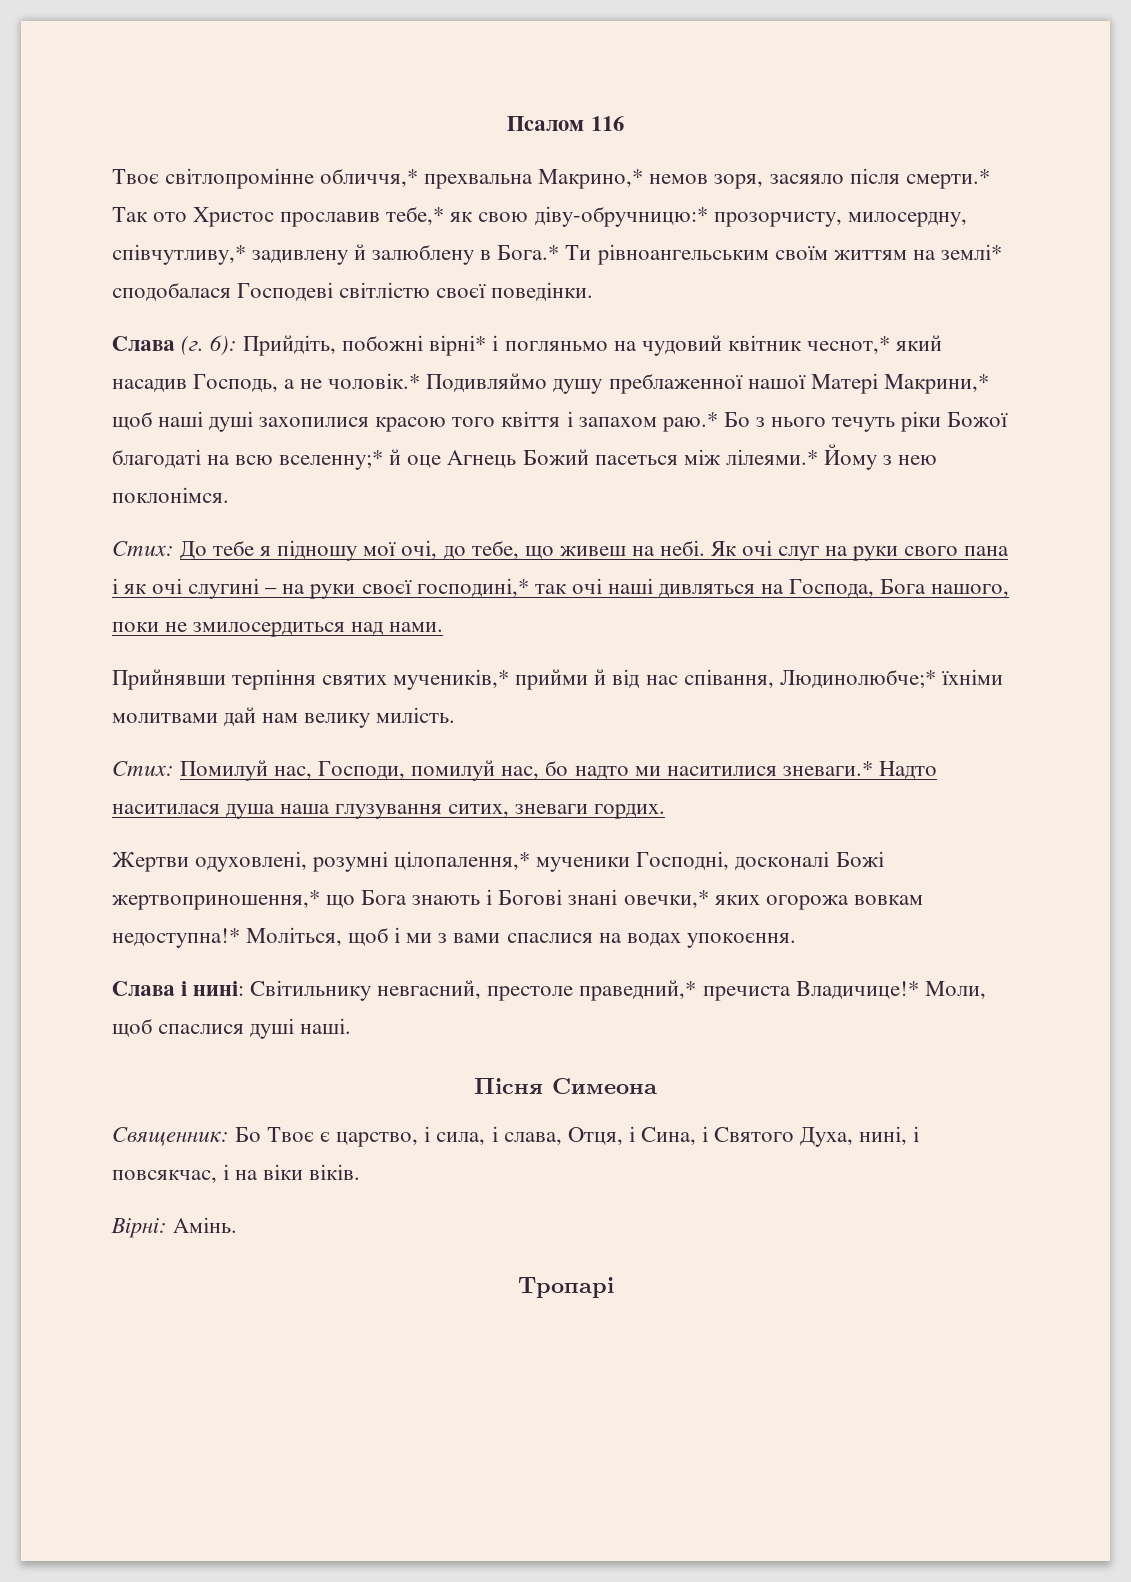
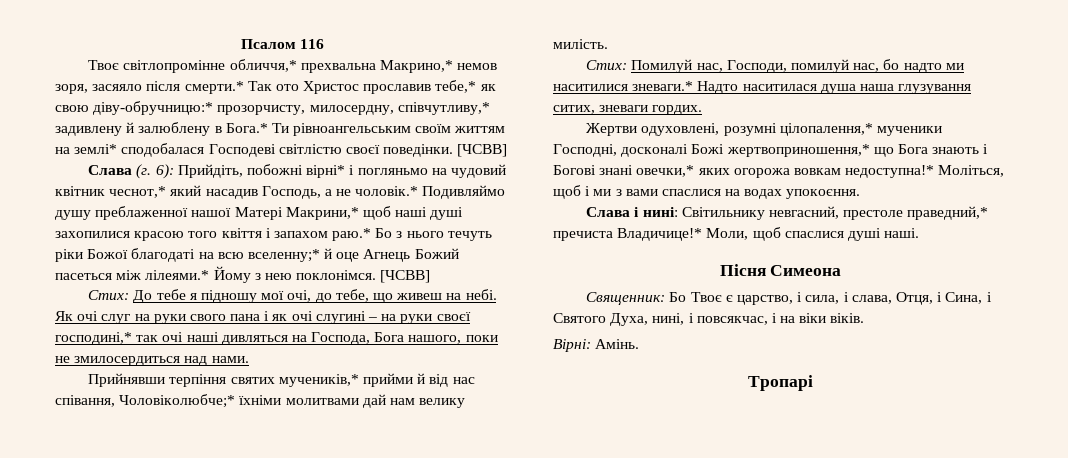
- Твоє світлопромінне обличчя,* прехвальна Макрино,* немов зоря, засяяло після смерти.* Так ото Христос прославив тебе,* як свою діву-обручницю:* прозорчисту, милосердну, співчутливу,* задивлену й залюблену в Бога.* Ти рівноангельським своїм життям на землі* сподобалася Господеві світлістю своєї поведінки.
+ Твоє світлопромінне обличчя,* прехвальна Макрино,* немов зоря, засяяло після смерти.* Так ото Христос прославив тебе,* як свою діву-обручницю:* прозорчисту, милосердну, співчутливу,* задивлену й залюблену в Бога.* Ти рівноангельським своїм життям на землі* сподобалася Господеві світлістю своєї поведінки. [ЧСВВ]
- Слава (г. 6): Прийдіть, побожні вірні* і погляньмо на чудовий квітник чеснот,* який насадив Господь, а не чоловік.* Подивляймо душу преблаженної нашої Матері Макрини,* щоб наші душі захопилися красою того квіття і запахом раю.* Бо з нього течуть ріки Божої благодаті на всю вселенну;* й оце Агнець Божий пасеться між лілеями.* Йому з нею поклонімся.
+ Слава (г. 6): Прийдіть, побожні вірні* і погляньмо на чудовий квітник чеснот,* який насадив Господь, а не чоловік.* Подивляймо душу преблаженної нашої Матері Макрини,* щоб наші душі захопилися красою того квіття і запахом раю.* Бо з нього течуть ріки Божої благодаті на всю вселенну;* й оце Агнець Божий пасеться між лілеями.* Йому з нею поклонімся. [ЧСВВ]
- Прийнявши терпіння святих мучеників,* прийми й від нас співання, Людинолюбче;* їхніми молитвами дай нам велику милість.
+ Прийнявши терпіння святих мучеників,* прийми й від нас співання, Чоловіколюбче;* їхніми молитвами дай нам велику милість.

